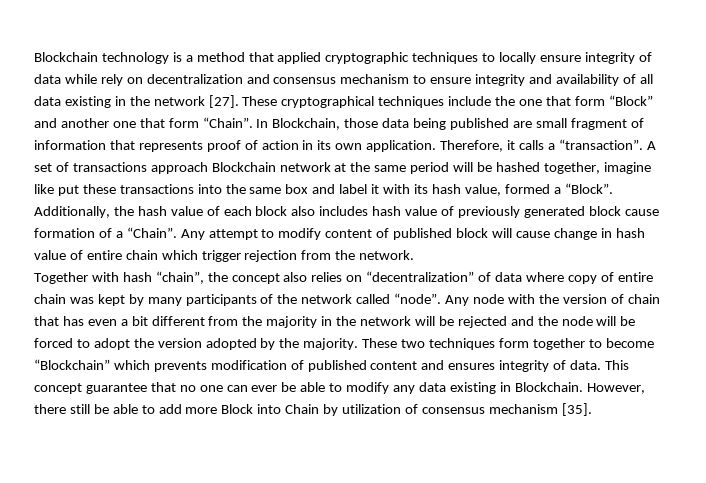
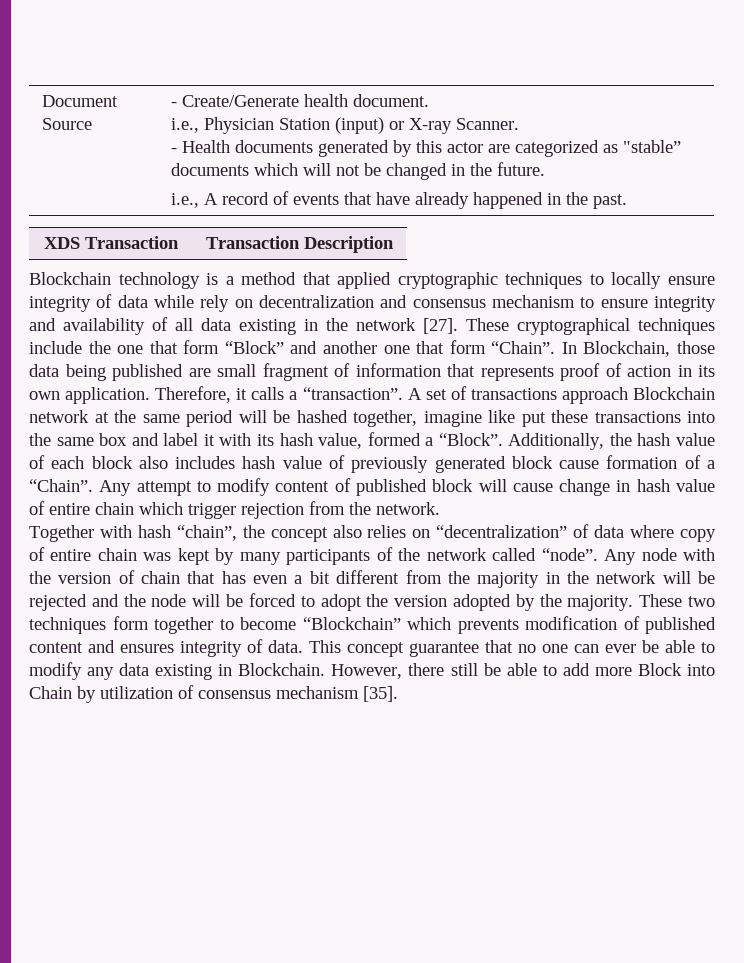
+ Document Source | - Create/Generate health document.
+ i.e., Physician Station (input) or X-ray Scanner.
+ - Health documents generated by this actor are categorized as "stable” documents which will not be changed in the future.
+ i.e., A record of events that have already happened in the past.
+ XDS Transaction | Transaction Description

